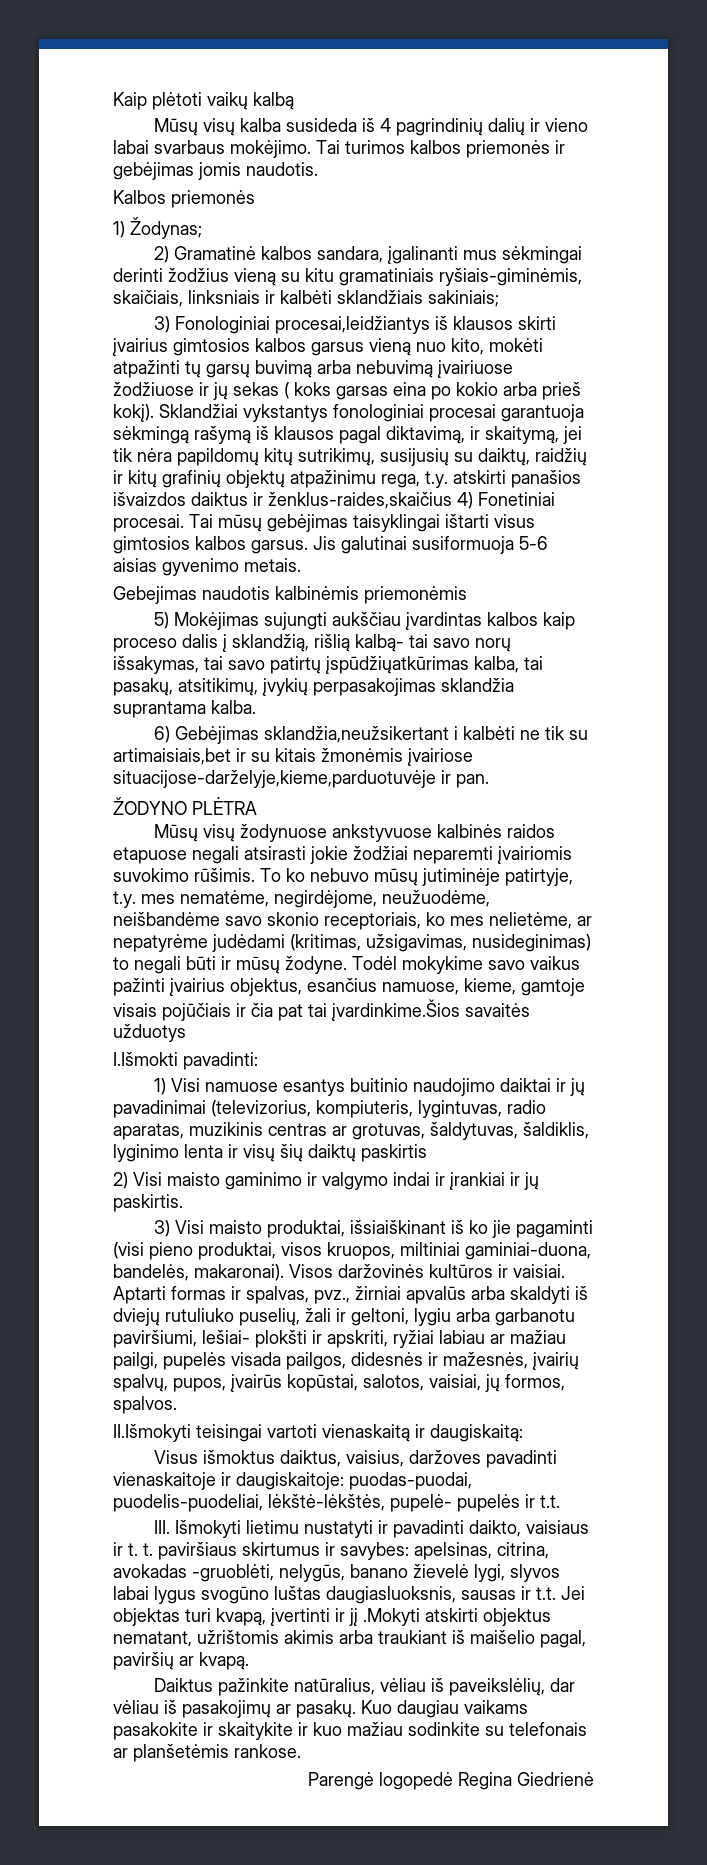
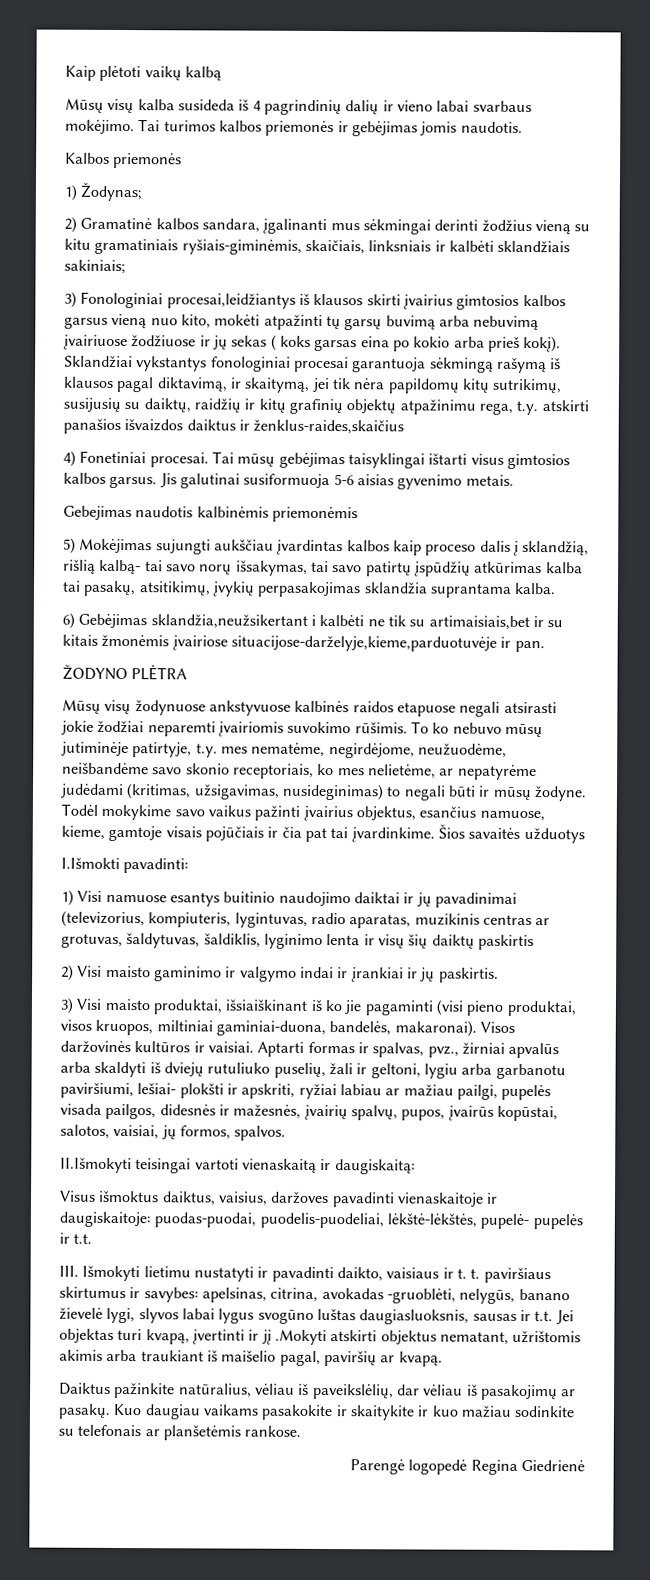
- Sklandžiai vykstantys fonologiniai procesai garantuoja sėkmingą rašymą iš klausos pagal diktavimą, ir skaitymą, jei tik nėra papildomų kitų sutrikimų, susijusių su daiktų, raidžių ir kitų grafinių objektų atpažinimu rega, t.y. atskirti panašios išvaizdos daiktus ir ženklus-raides,skaičius 4) Fonetiniai procesai.
+ Sklandžiai vykstantys fonologiniai procesai garantuoja sėkmingą rašymą iš klausos pagal diktavimą, ir skaitymą, jei tik nėra papildomų kitų sutrikimų, susijusių su daiktų, raidžių ir kitų grafinių objektų atpažinimu rega, t.y. atskirti panašios išvaizdos daiktus ir ženklus-raides,skaičius
+ 4) Fonetiniai procesai.
- 5) Mokėjimas sujungti aukščiau įvardintas kalbos kaip proceso dalis į sklandžią, rišlią kalbą- tai savo norų išsakymas, tai savo patirtų įspūdžiųatkūrimas kalba, tai pasakų, atsitikimų, įvykių perpasakojimas sklandžia suprantama kalba.
+ 5) Mokėjimas sujungti aukščiau įvardintas kalbos kaip proceso dalis į sklandžią, rišlią kalbą- tai savo norų išsakymas, tai savo patirtų įspūdžių atkūrimas kalba tai pasakų, atsitikimų, įvykių perpasakojimas sklandžia suprantama kalba.
- Todėl mokykime savo vaikus pažinti įvairius objektus, esančius namuose, kieme, gamtoje visais pojūčiais ir čia pat tai įvardinkime.Šios savaitės užduotys
+ Todėl mokykime savo vaikus pažinti įvairius objektus, esančius namuose, kieme, gamtoje visais pojūčiais ir čia pat tai įvardinkime. Šios savaitės užduotys

